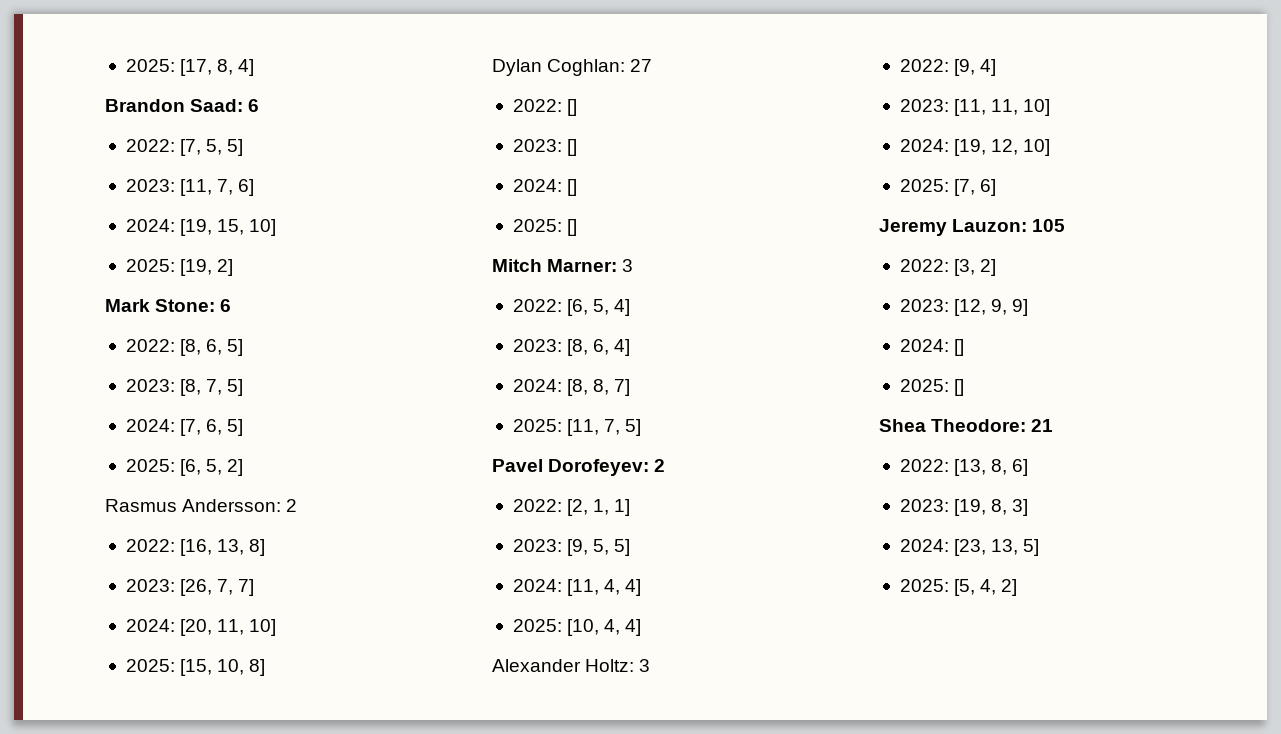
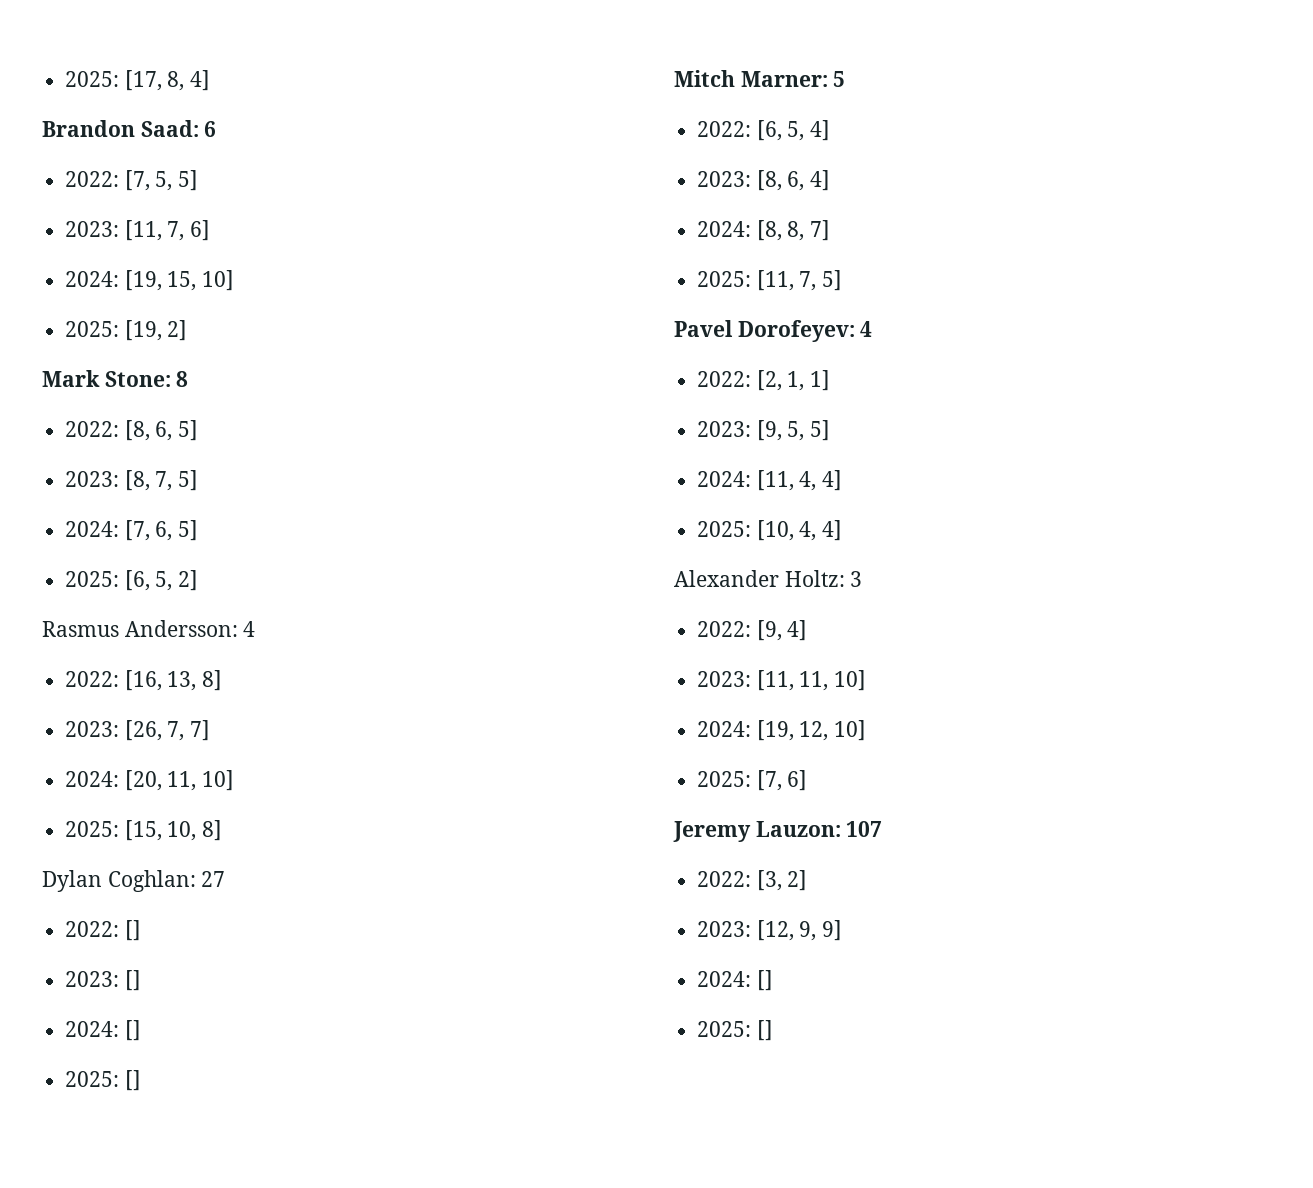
- Mark Stone: 6
+ Mark Stone: 8
- Rasmus Andersson: 2
+ Rasmus Andersson: 4
- Mitch Marner: 3
+ Mitch Marner: 5
- Pavel Dorofeyev: 2
+ Pavel Dorofeyev: 4
- Jeremy Lauzon: 105
+ Jeremy Lauzon: 107
- Shea Theodore: 21
- 2022: [13, 8, 6]
- 2023: [19, 8, 3]
- 2024: [23, 13, 5]
- 2025: [5, 4, 2]

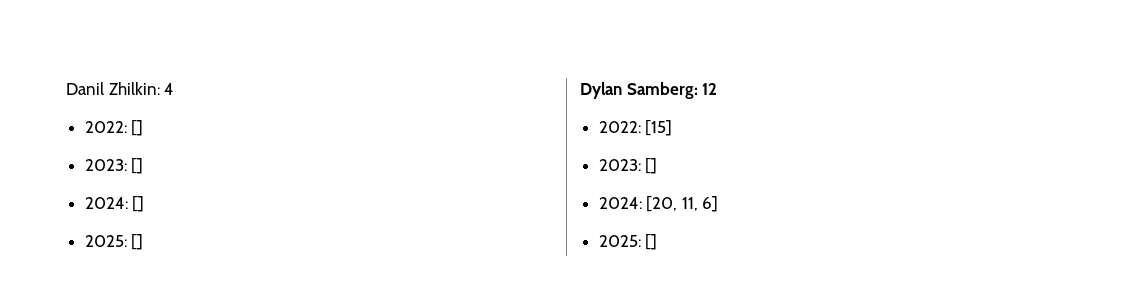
- 2025: [17, 8, 4]
- Brandon Saad: 6
- 2022: [7, 5, 5]
- 2023: [11, 7, 6]
- 2024: [19, 15, 10]
- 2025: [19, 2]
- Mark Stone: 8
- 2022: [8, 6, 5]
- 2023: [8, 7, 5]
- 2024: [7, 6, 5]
- 2025: [6, 5, 2]
- Rasmus Andersson: 4
- 2022: [16, 13, 8]
- 2023: [26, 7, 7]
- 2024: [20, 11, 10]
- 2025: [15, 10, 8]
- Dylan Coghlan: 27
+ Danil Zhilkin: 4
- Mitch Marner: 5
- 2022: [6, 5, 4]
- 2023: [8, 6, 4]
- 2024: [8, 8, 7]
- 2025: [11, 7, 5]
- Pavel Dorofeyev: 4
- 2022: [2, 1, 1]
- 2023: [9, 5, 5]
- 2024: [11, 4, 4]
- 2025: [10, 4, 4]
- Alexander Holtz: 3
- 2022: [9, 4]
- 2023: [11, 11, 10]
- 2024: [19, 12, 10]
- 2025: [7, 6]
- Jeremy Lauzon: 107
- 2022: [3, 2]
- 2023: [12, 9, 9]
- 2024: []
+ Dylan Samberg: 12
+ 2022: [15]
+ 2023: []
+ 2024: [20, 11, 6]

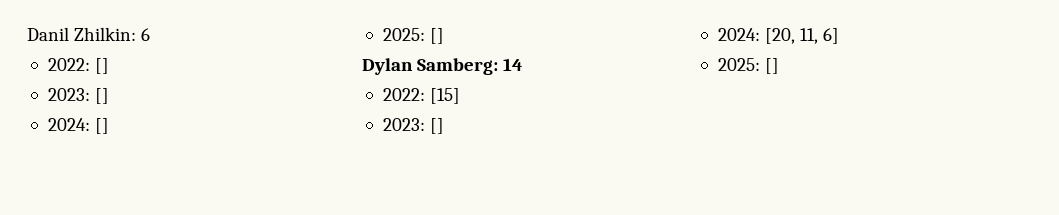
- Danil Zhilkin: 4
+ Danil Zhilkin: 6
- Dylan Samberg: 12
+ Dylan Samberg: 14

